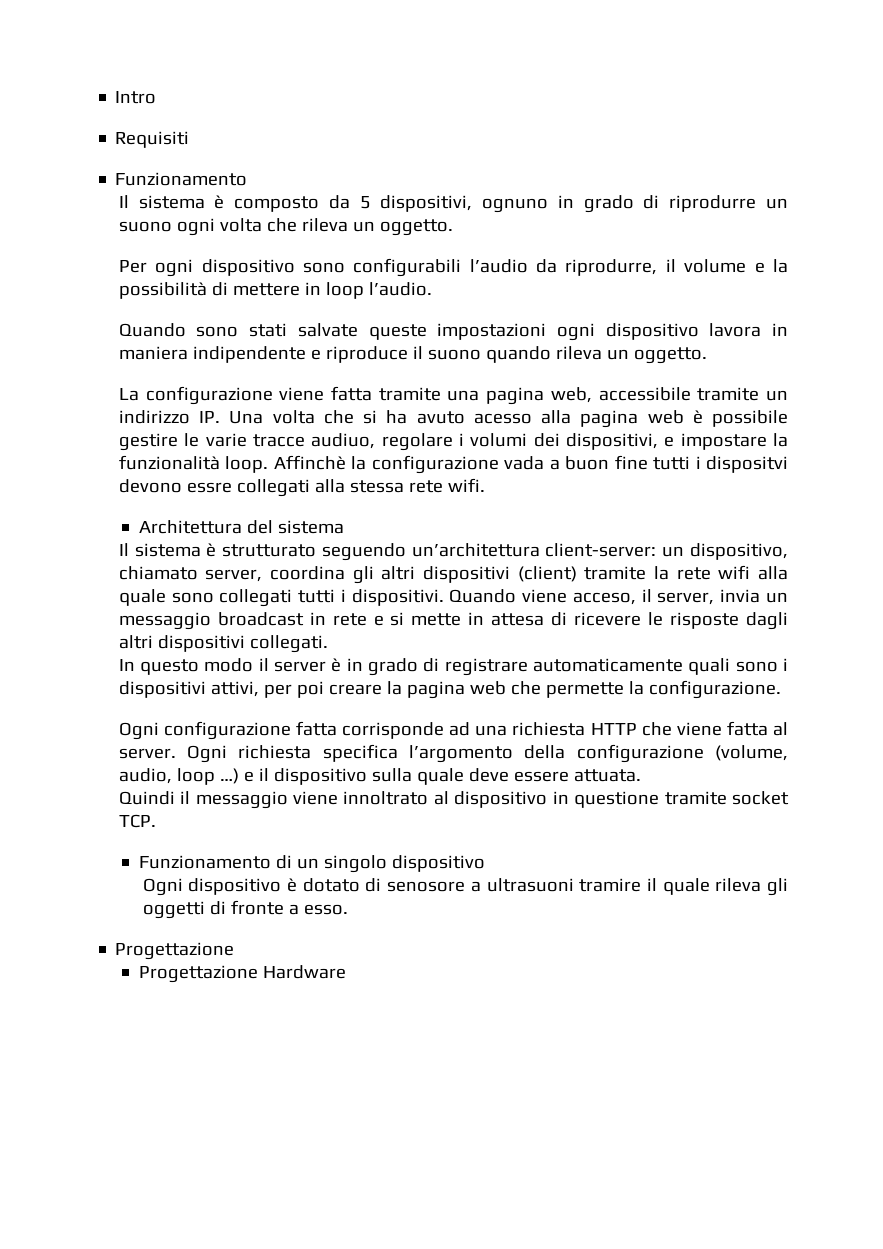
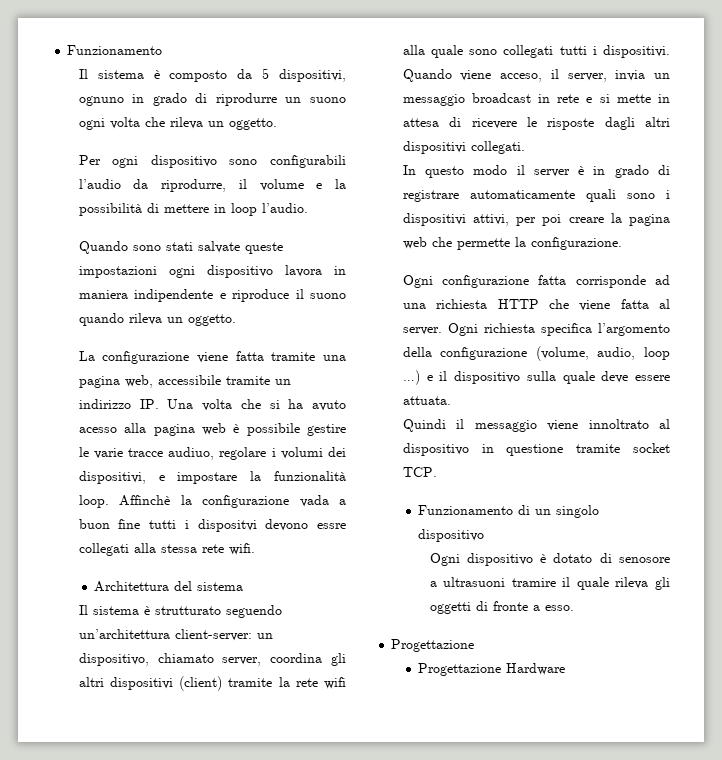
- Intro
- Requisiti

